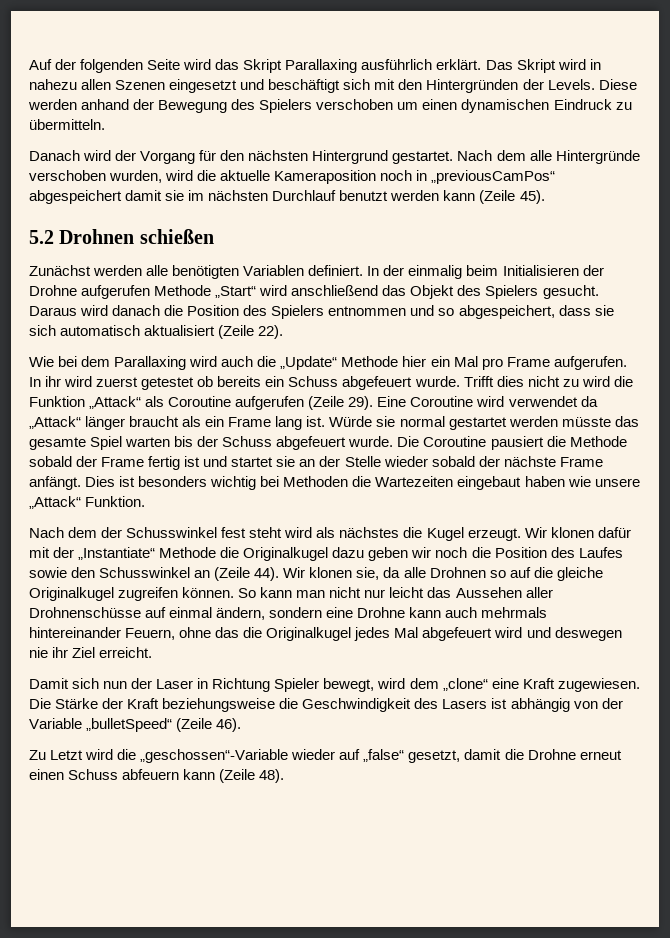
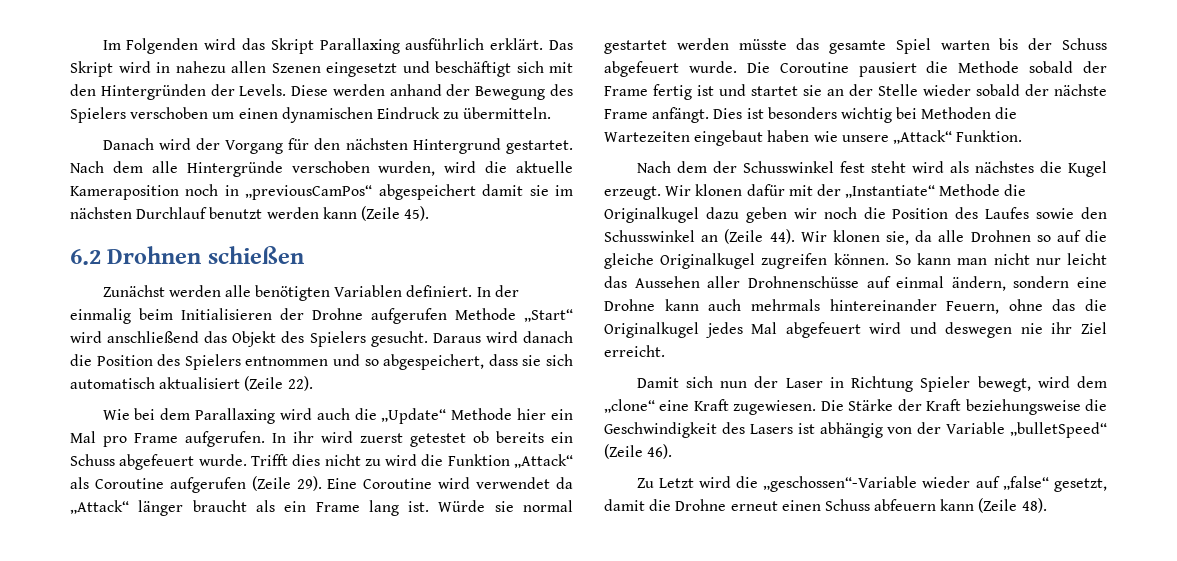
- Auf der folgenden Seite wird das Skript Parallaxing ausführlich erklärt.
+ Im Folgenden wird das Skript Parallaxing ausführlich erklärt.
- 5.2 Drohnen schießen
+ 6.2 Drohnen schießen

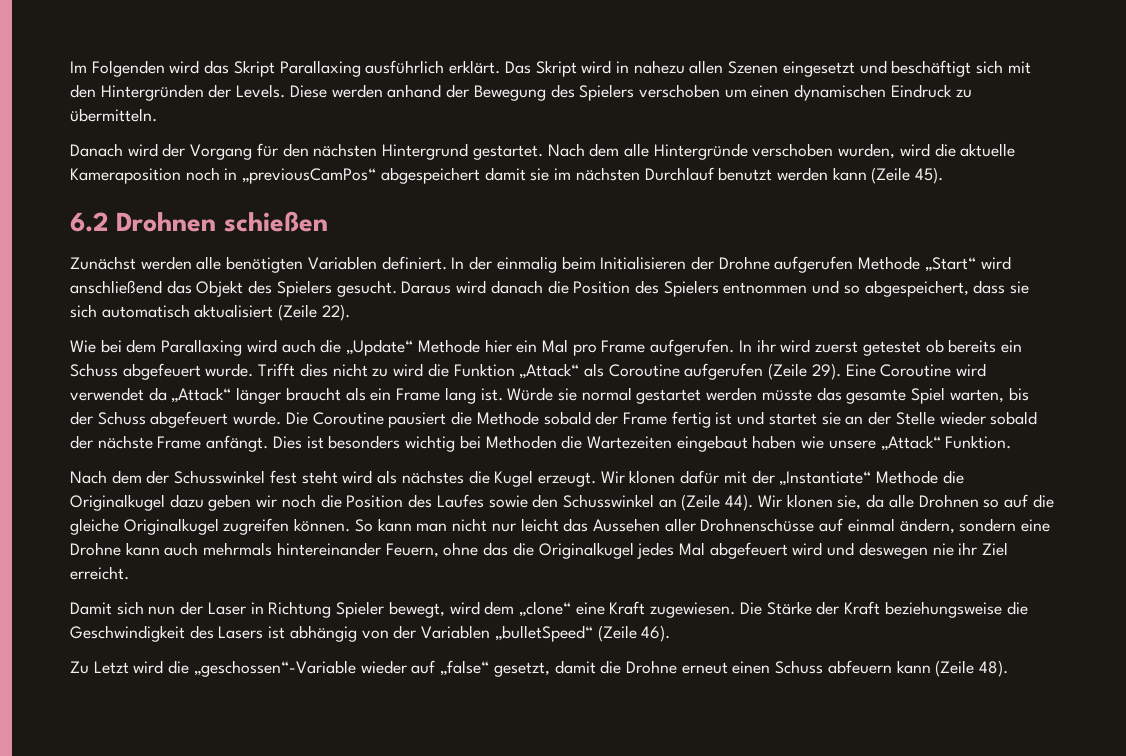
- Würde sie normal gestartet werden müsste das gesamte Spiel warten bis der Schuss abgefeuert wurde.
+ Würde sie normal gestartet werden müsste das gesamte Spiel warten, bis der Schuss abgefeuert wurde.
- Die Stärke der Kraft beziehungsweise die Geschwindigkeit des Lasers ist abhängig von der Variable „bulletSpeed“ (Zeile 46).
+ Die Stärke der Kraft beziehungsweise die Geschwindigkeit des Lasers ist abhängig von der Variablen „bulletSpeed“ (Zeile 46).

